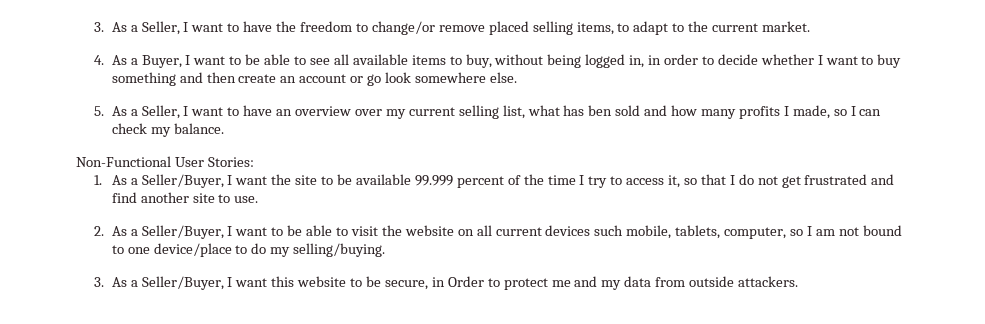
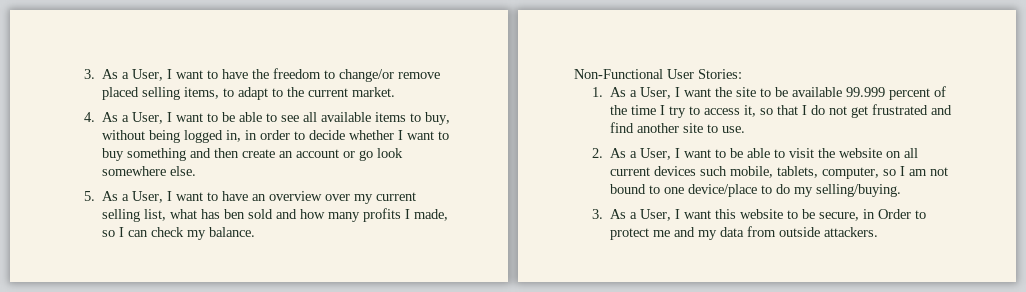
- 3. As a Seller, I want to have the freedom to change/or remove placed selling items, to adapt to the current market.
+ 3. As a User, I want to have the freedom to change/or remove placed selling items, to adapt to the current market.
- 4. As a Buyer, I want to be able to see all available items to buy, without being logged in, in order to decide whether I want to buy something and then create an account or go look somewhere else.
+ 4. As a User, I want to be able to see all available items to buy, without being logged in, in order to decide whether I want to buy something and then create an account or go look somewhere else.
- 5. As a Seller, I want to have an overview over my current selling list, what has ben sold and how many profits I made, so I can check my balance.
+ 5. As a User, I want to have an overview over my current selling list, what has ben sold and how many profits I made, so I can check my balance.
- 1. As a Seller/Buyer, I want the site to be available 99.999 percent of the time I try to access it, so that I do not get frustrated and find another site to use.
+ 1. As a User, I want the site to be available 99.999 percent of the time I try to access it, so that I do not get frustrated and find another site to use.
- 2. As a Seller/Buyer, I want to be able to visit the website on all current devices such mobile, tablets, computer, so I am not bound to one device/place to do my selling/buying.
+ 2. As a User, I want to be able to visit the website on all current devices such mobile, tablets, computer, so I am not bound to one device/place to do my selling/buying.
- 3. As a Seller/Buyer, I want this website to be secure, in Order to protect me and my data from outside attackers.
+ 3. As a User, I want this website to be secure, in Order to protect me and my data from outside attackers.

